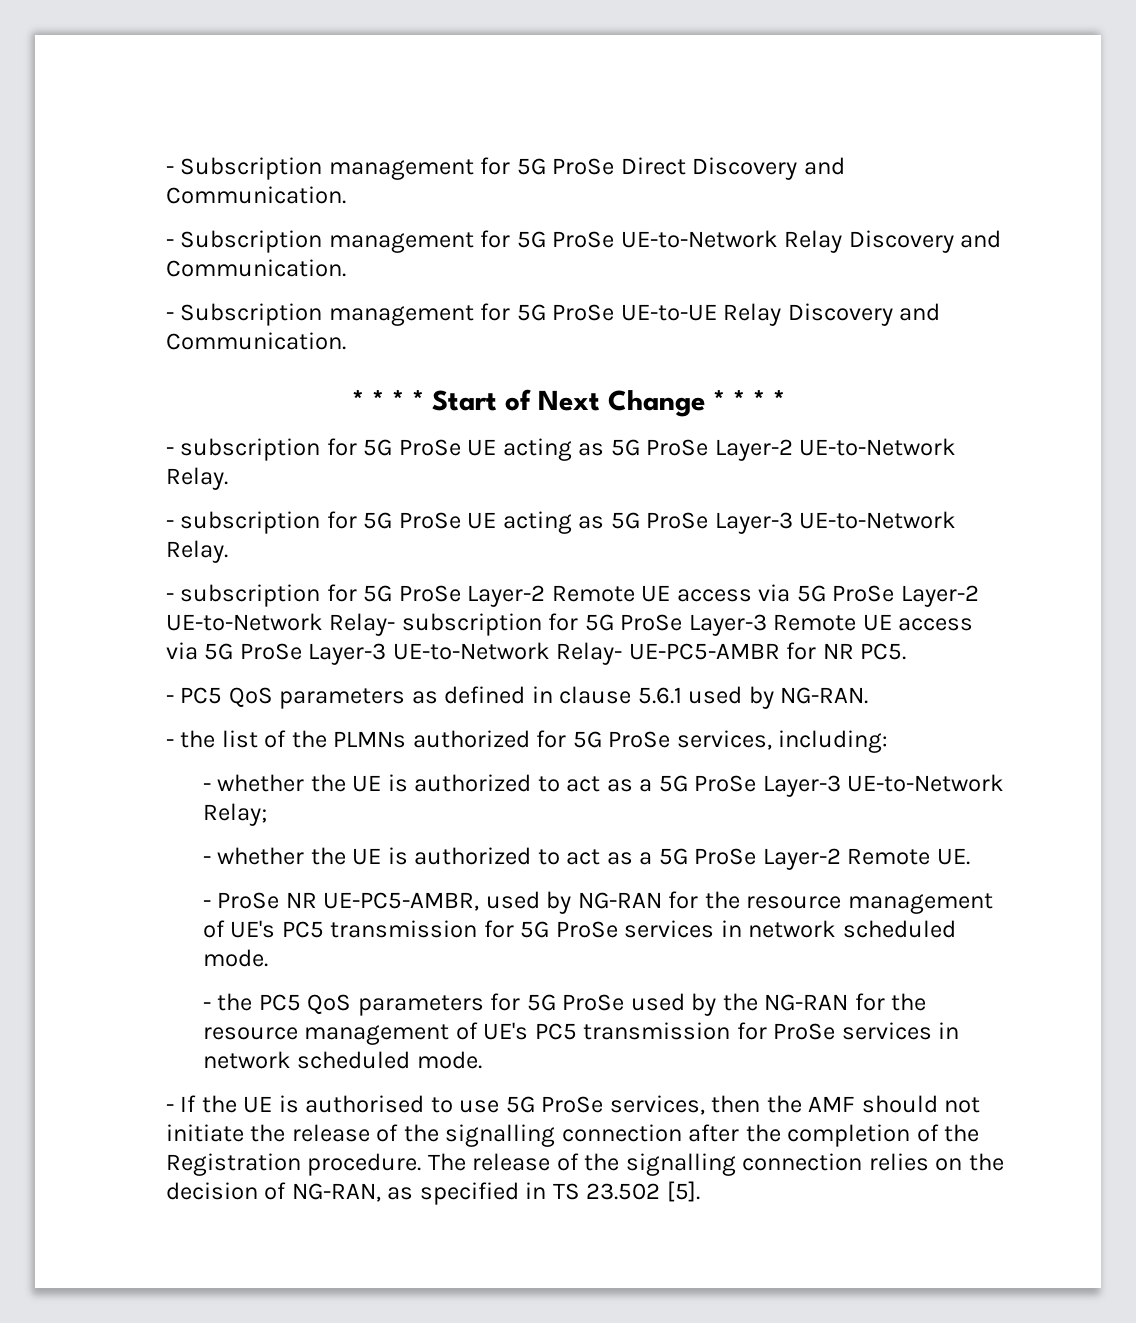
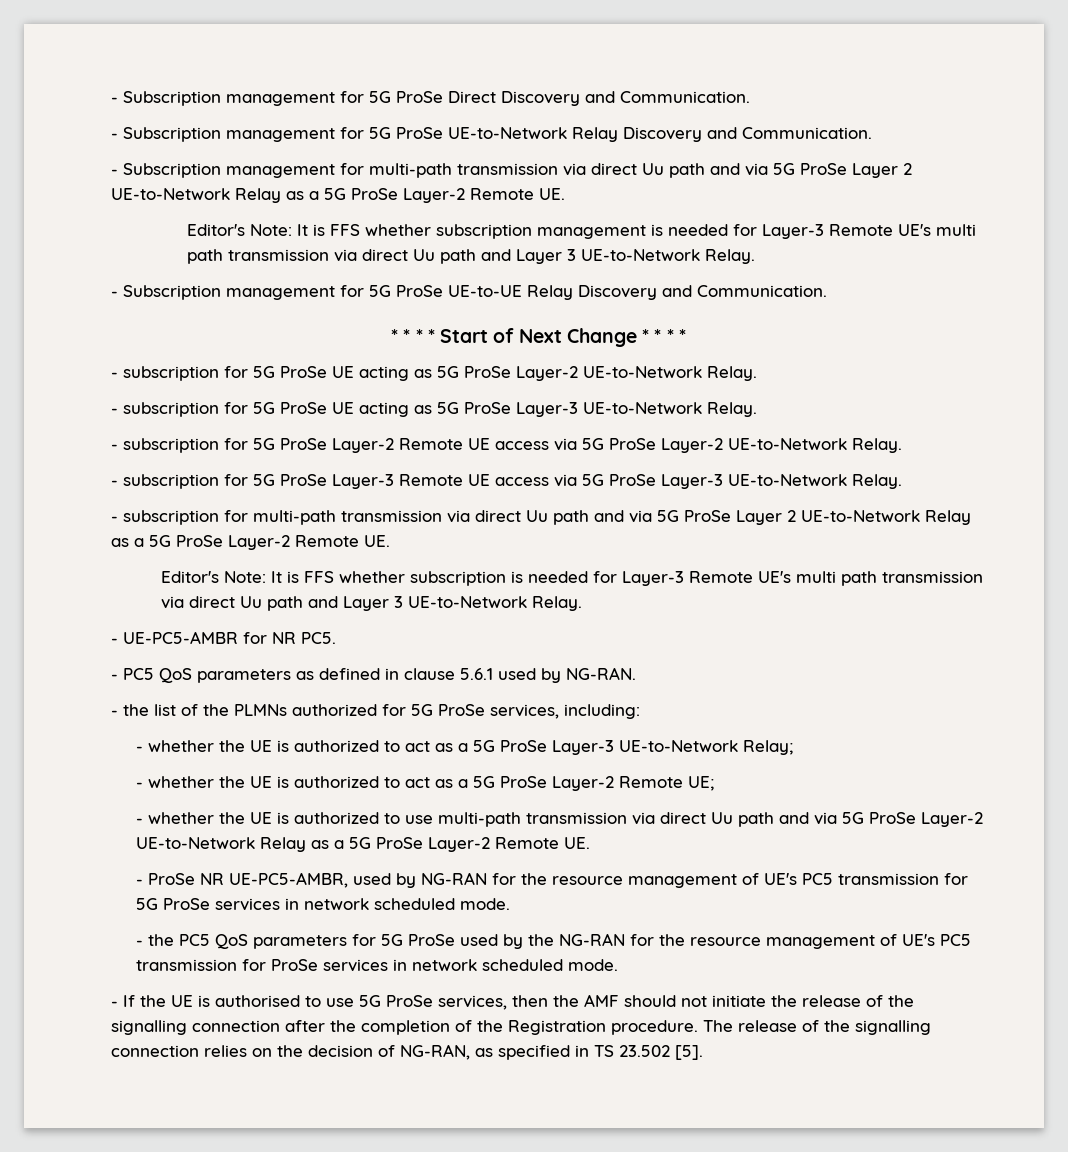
+ - Subscription management for multi-path transmission via direct Uu path and via 5G ProSe Layer 2 UE-to-Network Relay as a 5G ProSe Layer-2 Remote UE.
+ Editor's Note: It is FFS whether subscription management is needed for Layer-3 Remote UE's multi path transmission via direct Uu path and Layer 3 UE-to-Network Relay.
- - subscription for 5G ProSe Layer-2 Remote UE access via 5G ProSe Layer-2 UE-to-Network Relay- subscription for 5G ProSe Layer-3 Remote UE access via 5G ProSe Layer-3 UE-to-Network Relay- UE-PC5-AMBR for NR PC5.
+ - subscription for 5G ProSe Layer-2 Remote UE access via 5G ProSe Layer-2 UE-to-Network Relay.
+ - subscription for 5G ProSe Layer-3 Remote UE access via 5G ProSe Layer-3 UE-to-Network Relay.
+ - subscription for multi-path transmission via direct Uu path and via 5G ProSe Layer 2 UE-to-Network Relay as a 5G ProSe Layer-2 Remote UE.
+ Editor's Note: It is FFS whether subscription is needed for Layer-3 Remote UE's multi path transmission via direct Uu path and Layer 3 UE-to-Network Relay.
+ - UE-PC5-AMBR for NR PC5.
- - whether the UE is authorized to act as a 5G ProSe Layer-2 Remote UE.
+ - whether the UE is authorized to act as a 5G ProSe Layer-2 Remote UE;
+ - whether the UE is authorized to use multi-path transmission via direct Uu path and via 5G ProSe Layer-2 UE-to-Network Relay as a 5G ProSe Layer-2 Remote UE.

